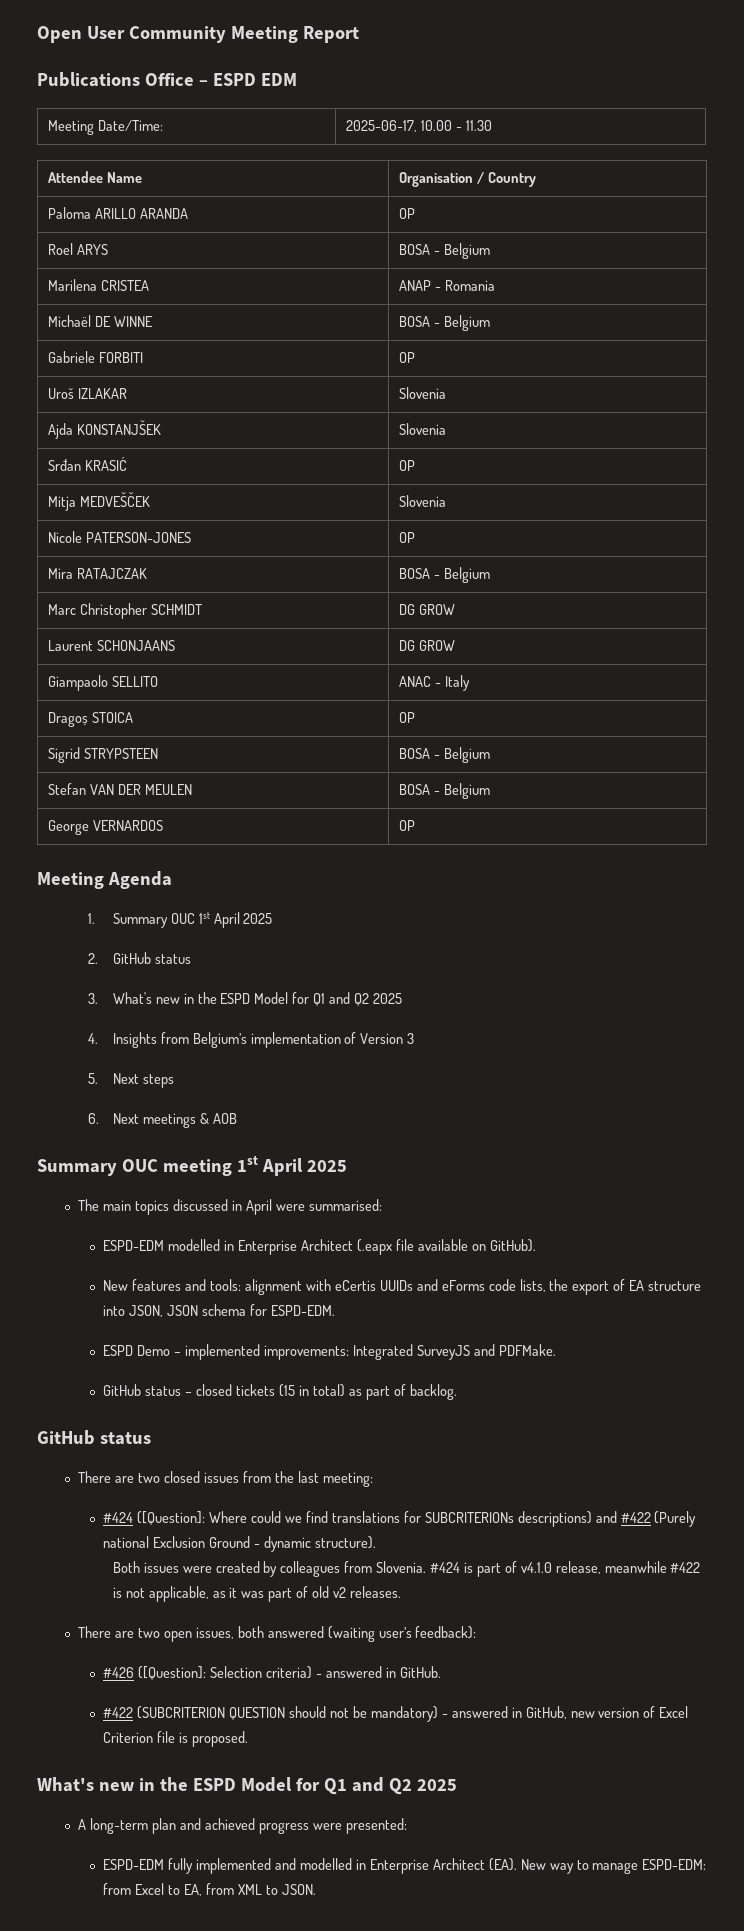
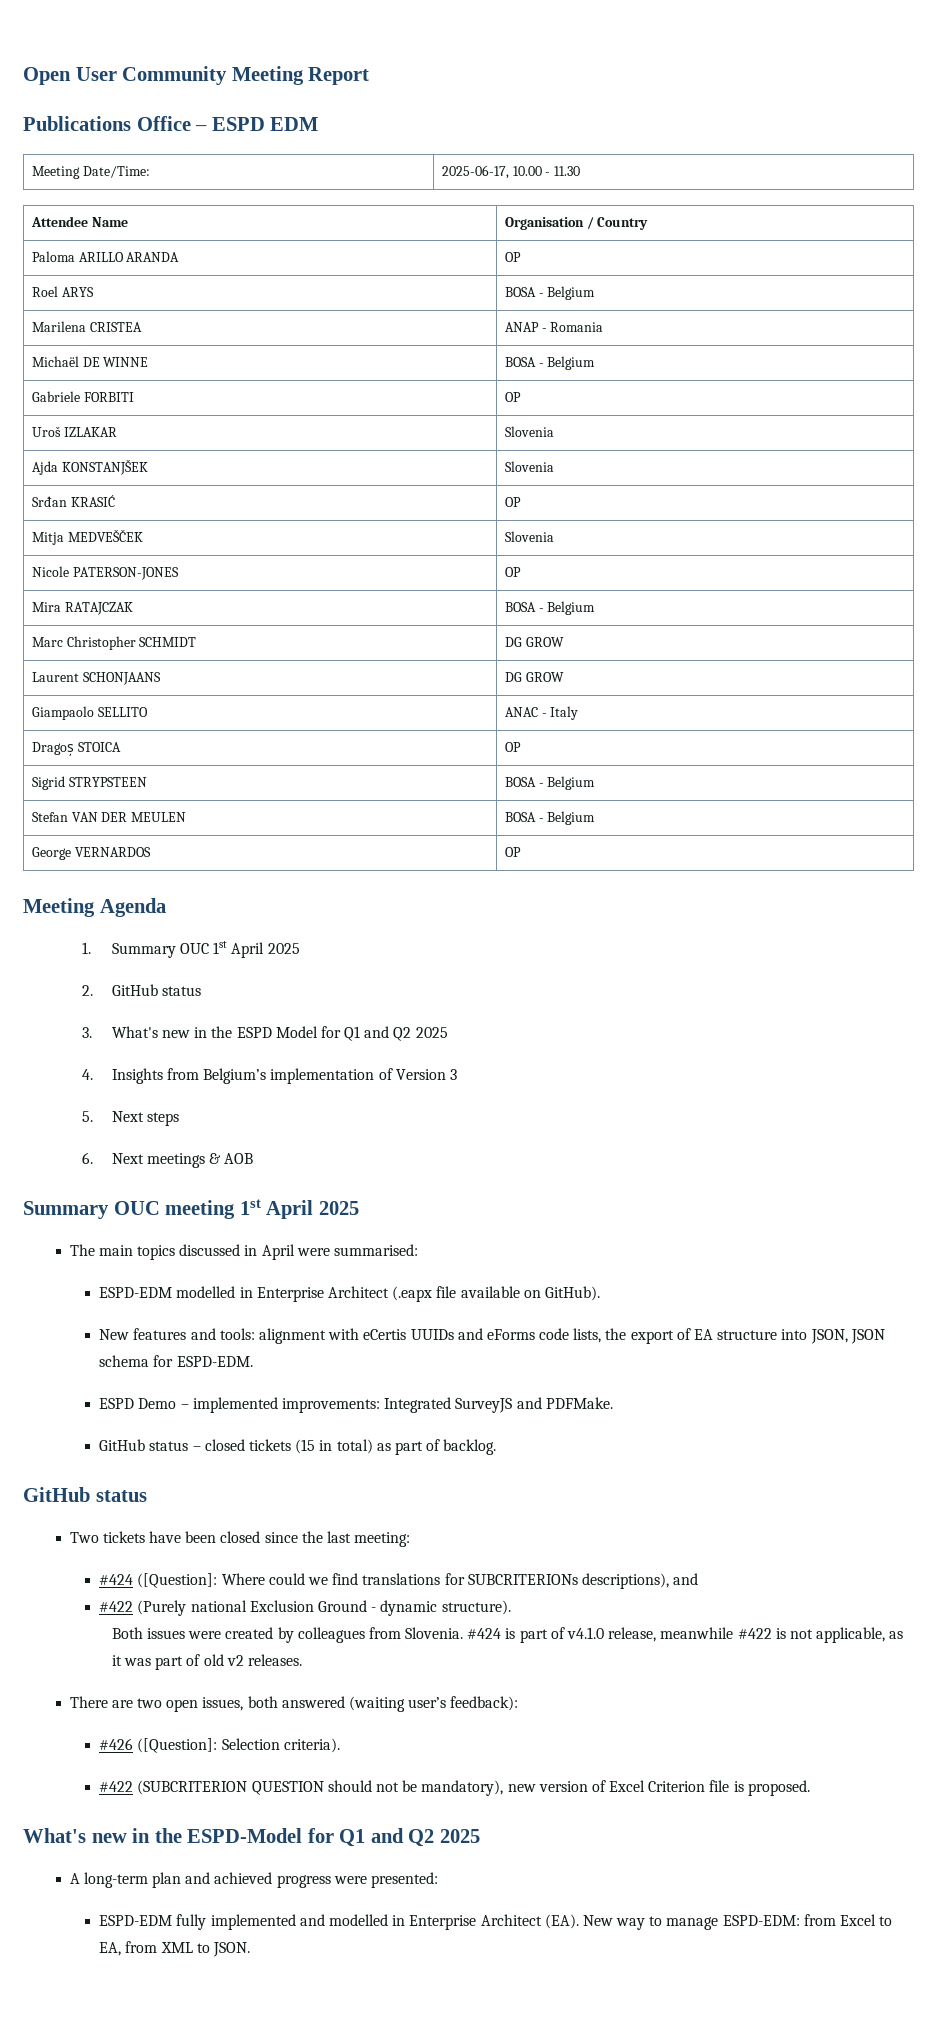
- There are two closed issues from the last meeting:
+ Two tickets have been closed since the last meeting:
- #424 ([Question]: Where could we find translations for SUBCRITERIONs descriptions) and #422 (Purely national Exclusion Ground - dynamic structure).
+ #424 ([Question]: Where could we find translations for SUBCRITERIONs descriptions), and
+ #422 (Purely national Exclusion Ground - dynamic structure).
- #426 ([Question]: Selection criteria) - answered in GitHub.
+ #426 ([Question]: Selection criteria).
- #422 (SUBCRITERION QUESTION should not be mandatory) - answered in GitHub, new version of Excel Criterion file is proposed.
- What's new in the ESPD Model for Q1 and Q2 2025
+ #422 (SUBCRITERION QUESTION should not be mandatory), new version of Excel Criterion file is proposed.
+ What's new in the ESPD-Model for Q1 and Q2 2025

